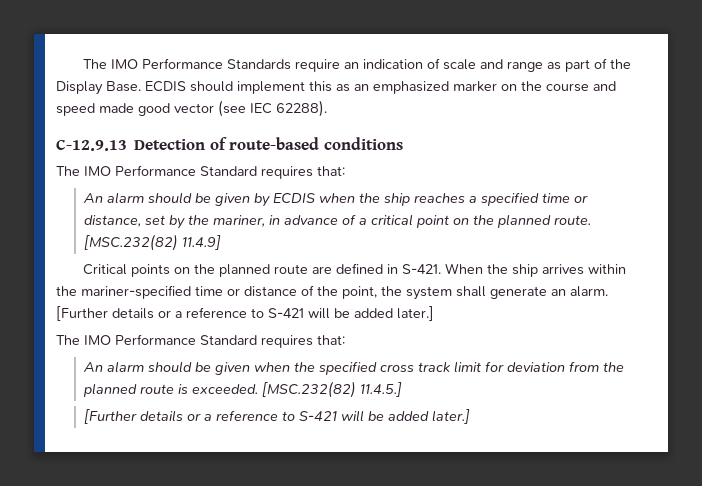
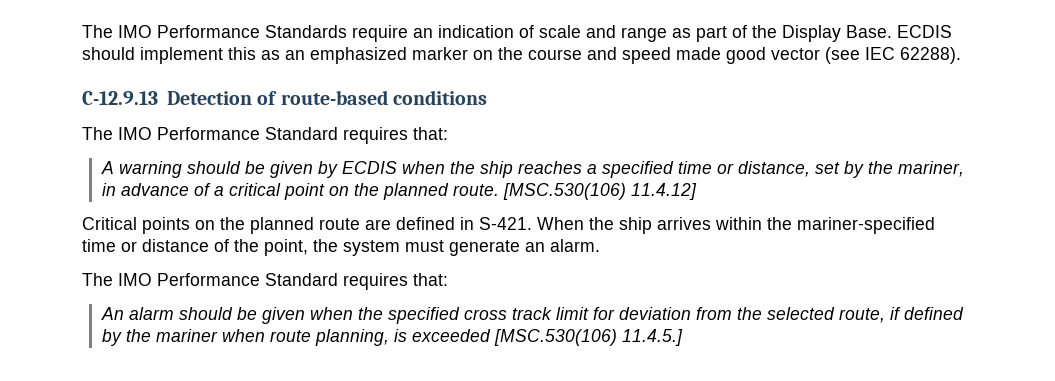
- An alarm should be given by ECDIS when the ship reaches a specified time or distance, set by the mariner, in advance of a critical point on the planned route.
+ A warning should be given by ECDIS when the ship reaches a specified time or distance, set by the mariner, in advance of a critical point on the planned route.
- [MSC.232(82) 11.4.9]
+ [MSC.530(106) 11.4.12]
- When the ship arrives within the mariner-specified time or distance of the point, the system shall generate an alarm. [Further details or a reference to S-421 will be added later.]
+ When the ship arrives within the mariner-specified time or distance of the point, the system must generate an alarm.
- An alarm should be given when the specified cross track limit for deviation from the planned route is exceeded. [MSC.232(82) 11.4.5.]
- [Further details or a reference to S-421 will be added later.]
+ An alarm should be given when the specified cross track limit for deviation from the selected route, if defined by the mariner when route planning, is exceeded [MSC.530(106) 11.4.5.]

